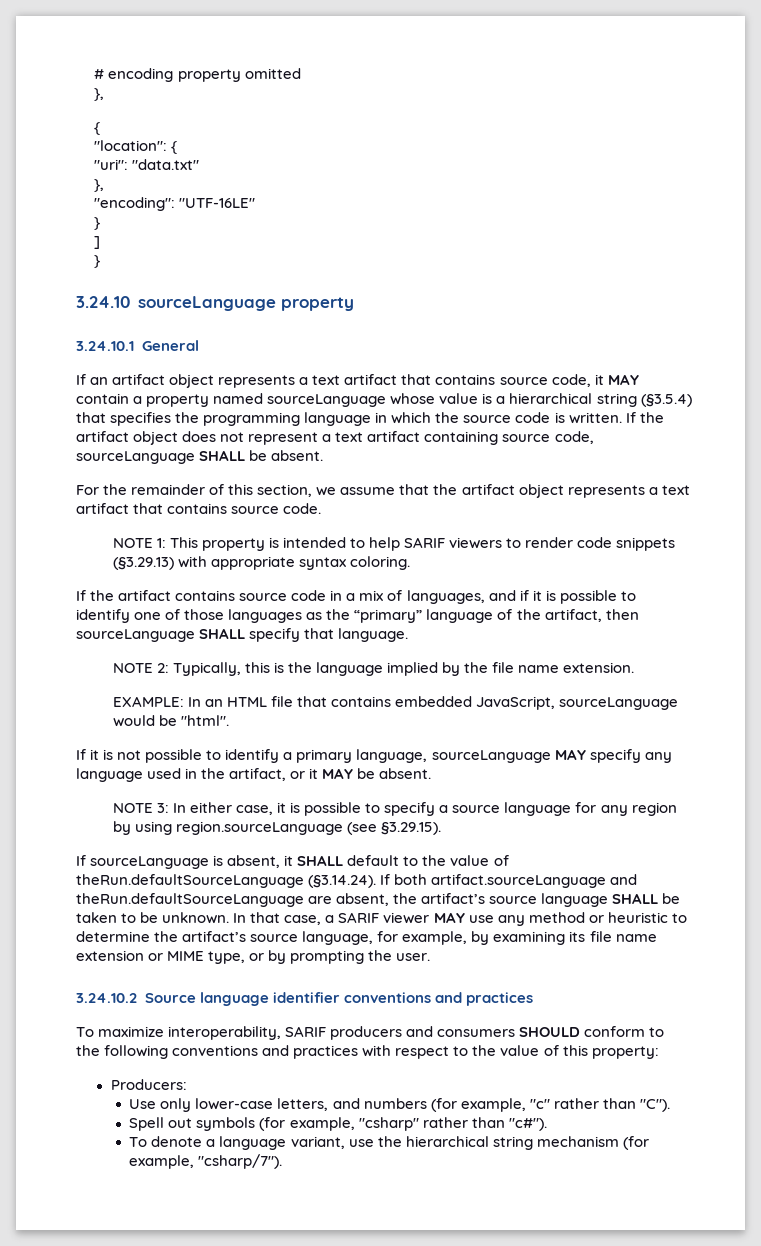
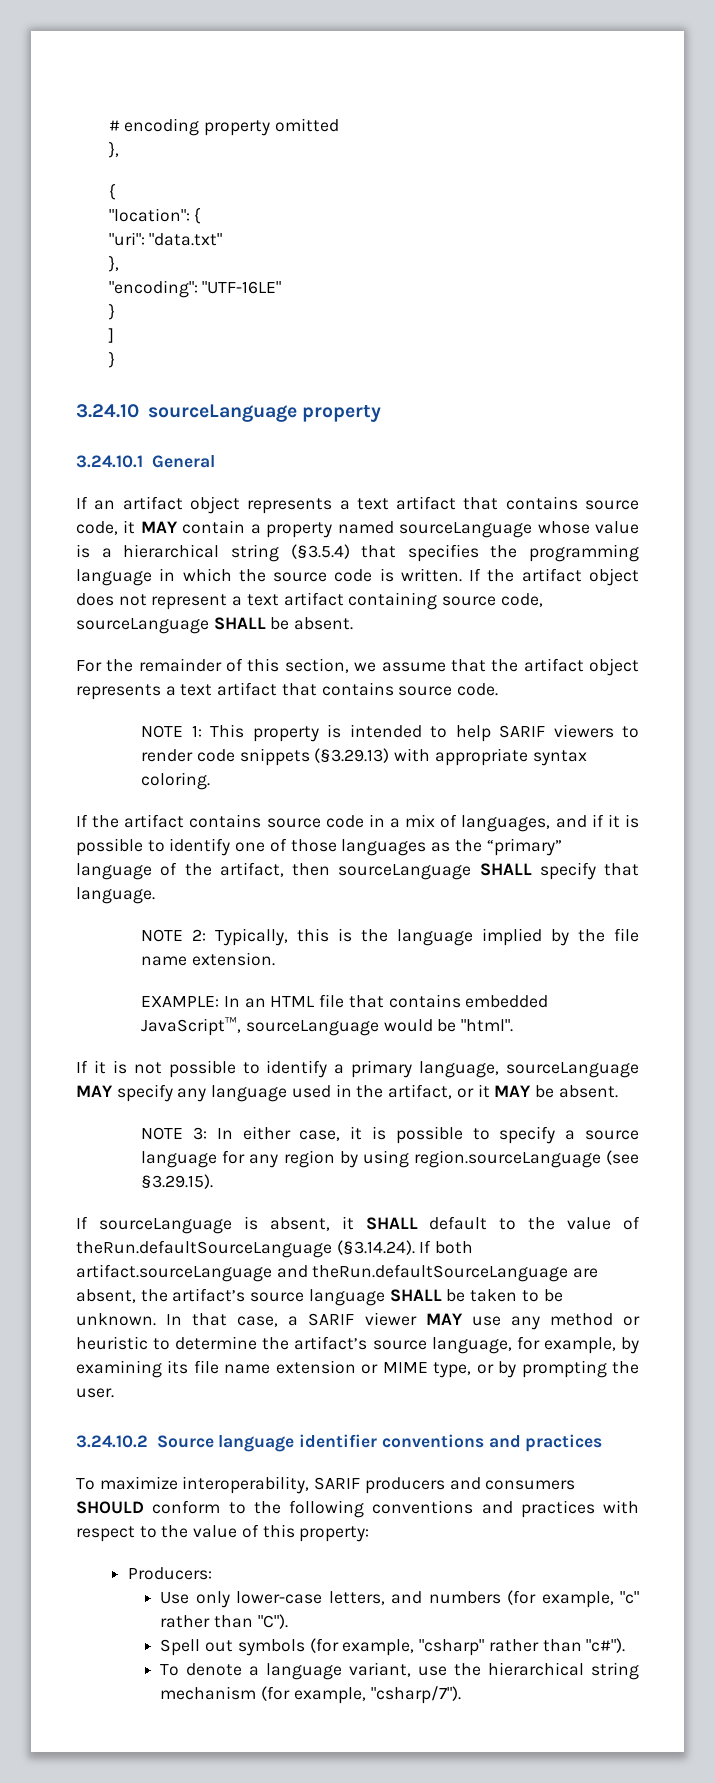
- EXAMPLE: In an HTML file that contains embedded JavaScript, sourceLanguage would be "html".
+ EXAMPLE: In an HTML file that contains embedded JavaScript™, sourceLanguage would be "html".

